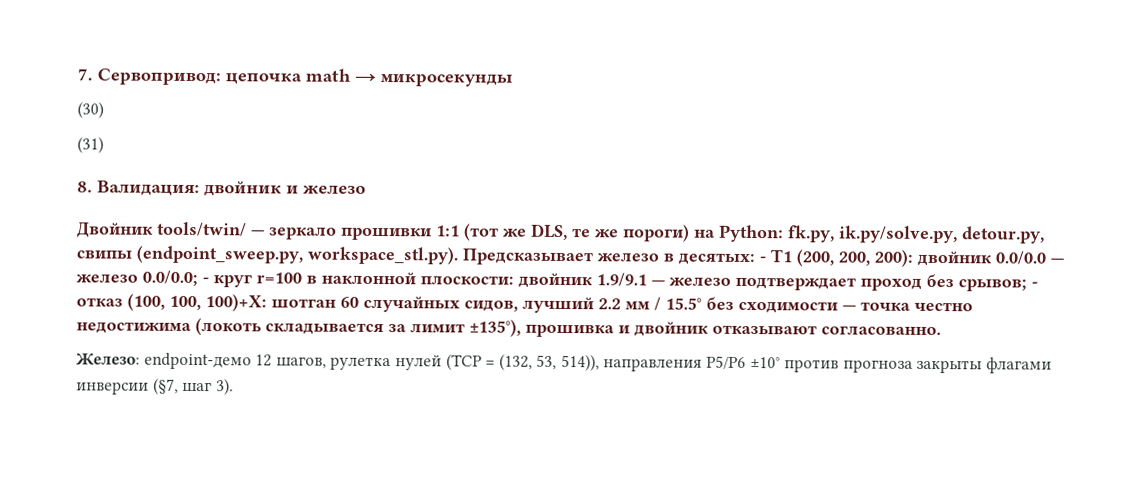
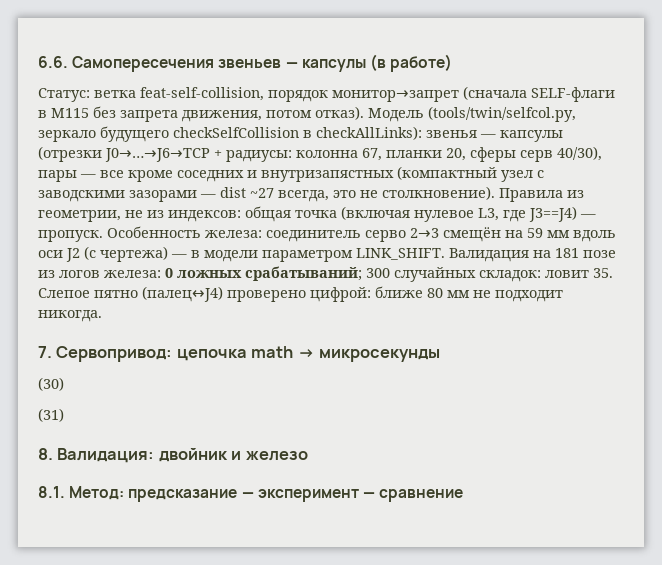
+ 6.6. Самопересечения звеньев — капсулы (в работе)
+ Статус: ветка feat-self-collision, порядок монитор→запрет (сначала SELF-флаги в M115 без запрета движения, потом отказ). Модель (tools/twin/selfcol.py, зеркало будущего checkSelfCollision в checkAllLinks): звенья — капсулы (отрезки J0→…→J6→TCP + радиусы: колонна 67, планки 20, сферы серв 40/30), пары — все кроме соседних и внутризапястных (компактный узел с заводскими зазорами — dist ~27 всегда, это не столкновение). Правила из геометрии, не из индексов: общая точка (включая нулевое L3, где J3==J4) — пропуск. Особенность железа: соединитель серво 2→3 смещён на 59 мм вдоль оси J2 (с чертежа) — в модели параметром LINK_SHIFT. Валидация на 181 позе из логов железа: 0 ложных срабатываний; 300 случайных складок: ловит 35. Слепое пятно (палец↔J4) проверено цифрой: ближе 80 мм не подходит никогда.
- Двойник tools/twin/ — зеркало прошивки 1:1 (тот же DLS, те же пороги) на Python: fk.py, ik.py/solve.py, detour.py, свипы (endpoint_sweep.py, workspace_stl.py). Предсказывает железо в десятых: - T1 (200, 200, 200): двойник 0.0/0.0 — железо 0.0/0.0; - круг r=100 в наклонной плоскости: двойник 1.9/9.1 — железо подтверждает проход без срывов; - отказ (100, 100, 100)+X: шотган 60 случайных сидов, лучший 2.2 мм / 15.5° без сходимости — точка честно недостижима (локоть складывается за лимит ±135°), прошивка и двойник отказывают согласованно.
- Железо: endpoint-демо 12 шагов, рулетка нулей (TCP = (132, 53, 514)), направления P5/P6 ±10° против прогноза закрыты флагами инверсии (§7, шаг 3).
+ 8.1. Метод: предсказание — эксперимент — сравнение

